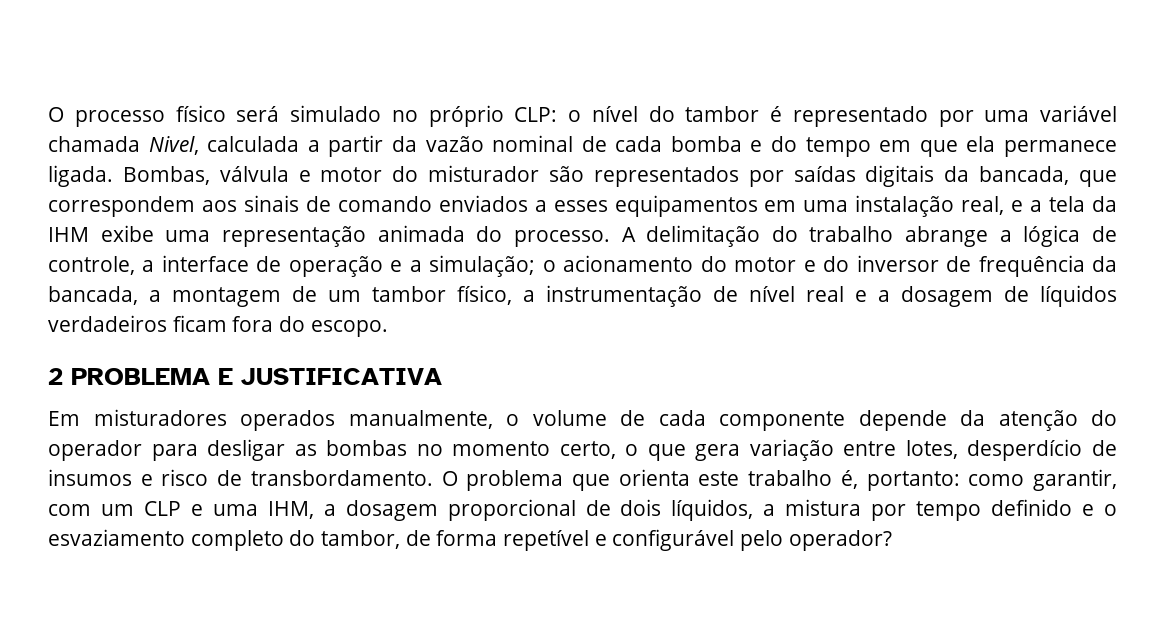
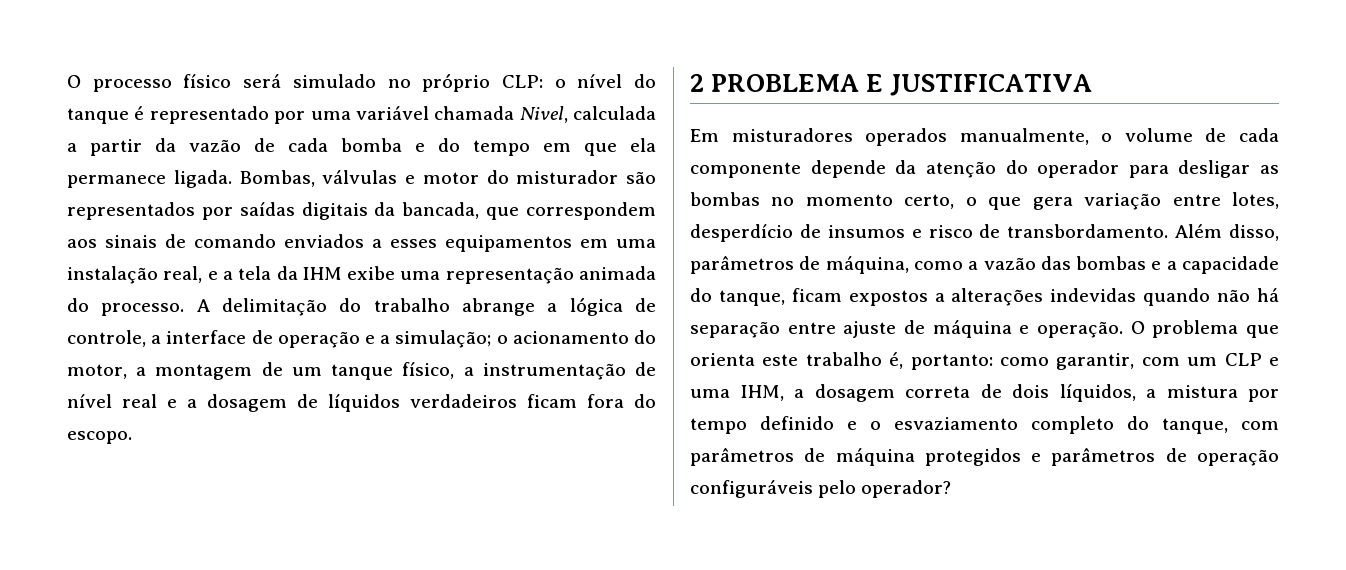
- O processo físico será simulado no próprio CLP: o nível do tambor é representado por uma variável chamada Nivel, calculada a partir da vazão nominal de cada bomba e do tempo em que ela permanece ligada.
+ O processo físico será simulado no próprio CLP: o nível do tanque é representado por uma variável chamada Nivel, calculada a partir da vazão de cada bomba e do tempo em que ela permanece ligada.
- Bombas, válvula e motor do misturador são representados por saídas digitais da bancada, que correspondem aos sinais de comando enviados a esses equipamentos em uma instalação real, e a tela da IHM exibe uma representação animada do processo.
+ Bombas, válvulas e motor do misturador são representados por saídas digitais da bancada, que correspondem aos sinais de comando enviados a esses equipamentos em uma instalação real, e a tela da IHM exibe uma representação animada do processo.
- A delimitação do trabalho abrange a lógica de controle, a interface de operação e a simulação; o acionamento do motor e do inversor de frequência da bancada, a montagem de um tambor físico, a instrumentação de nível real e a dosagem de líquidos verdadeiros ficam fora do escopo.
+ A delimitação do trabalho abrange a lógica de controle, a interface de operação e a simulação; o acionamento do motor, a montagem de um tanque físico, a instrumentação de nível real e a dosagem de líquidos verdadeiros ficam fora do escopo.
+ Além disso, parâmetros de máquina, como a vazão das bombas e a capacidade do tanque, ficam expostos a alterações indevidas quando não há separação entre ajuste de máquina e operação.
- O problema que orienta este trabalho é, portanto: como garantir, com um CLP e uma IHM, a dosagem proporcional de dois líquidos, a mistura por tempo definido e o esvaziamento completo do tambor, de forma repetível e configurável pelo operador?
+ O problema que orienta este trabalho é, portanto: como garantir, com um CLP e uma IHM, a dosagem correta de dois líquidos, a mistura por tempo definido e o esvaziamento completo do tanque, com parâmetros de máquina protegidos e parâmetros de operação configuráveis pelo operador?

